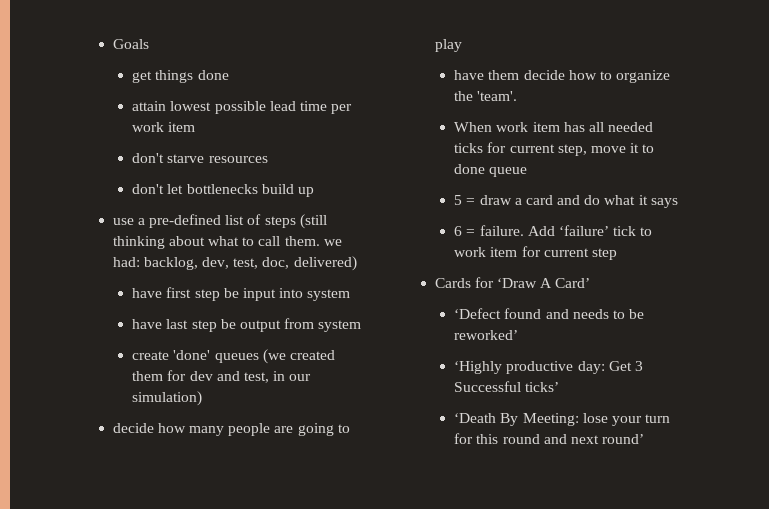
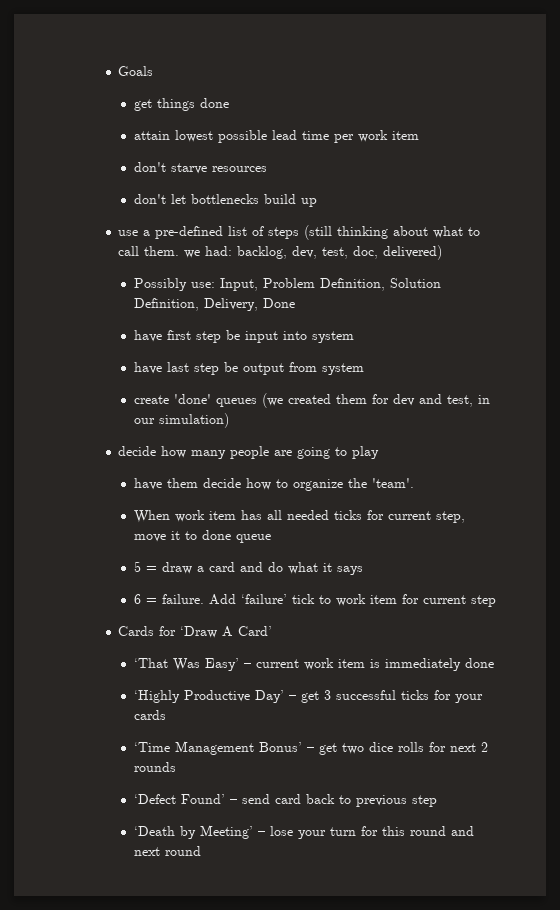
+ Possibly use: Input, Problem Definition, Solution Definition, Delivery, Done
- ‘Defect found and needs to be reworked’
- ‘Highly productive day: Get 3 Successful ticks’
- ‘Death By Meeting: lose your turn for this round and next round’
+ ‘That Was Easy’ – current work item is immediately done
+ ‘Highly Productive Day’ – get 3 successful ticks for your cards
+ ‘Time Management Bonus’ – get two dice rolls for next 2 rounds
+ ‘Defect Found’ – send card back to previous step
+ ‘Death by Meeting’ – lose your turn for this round and next round

